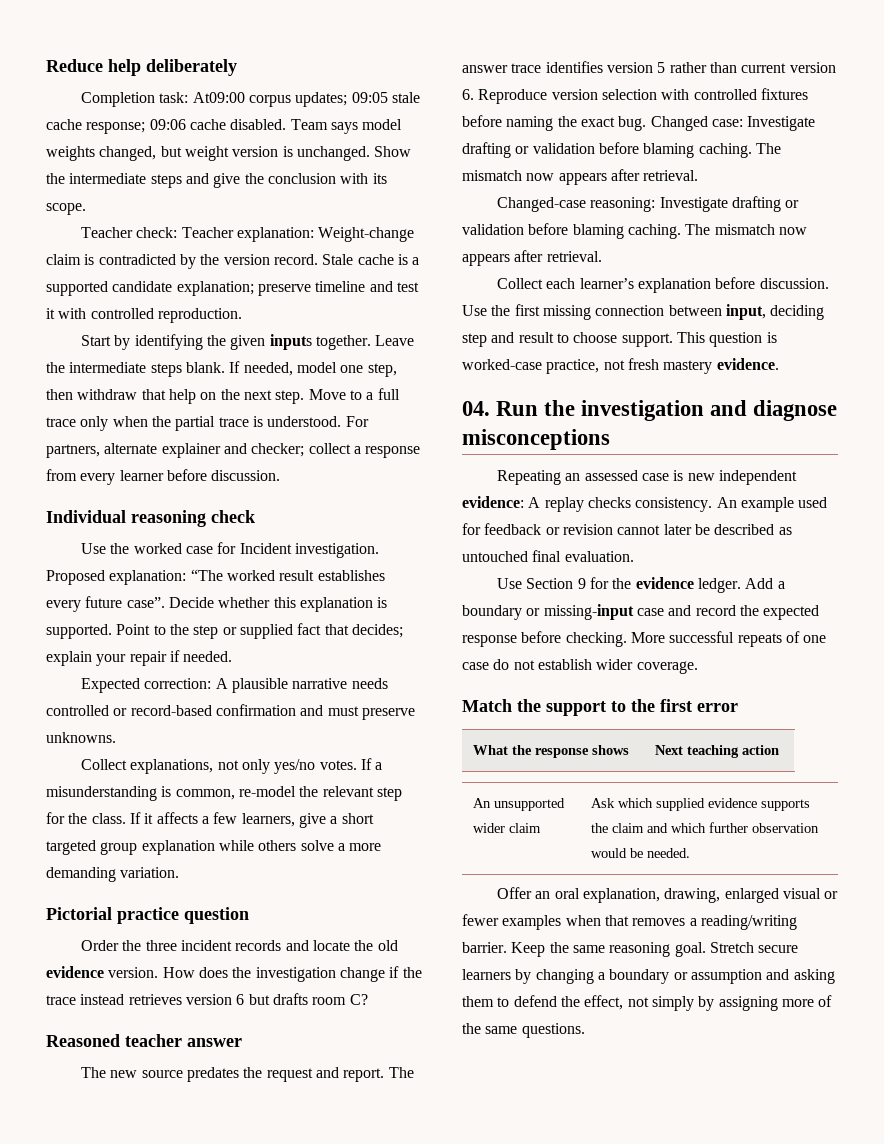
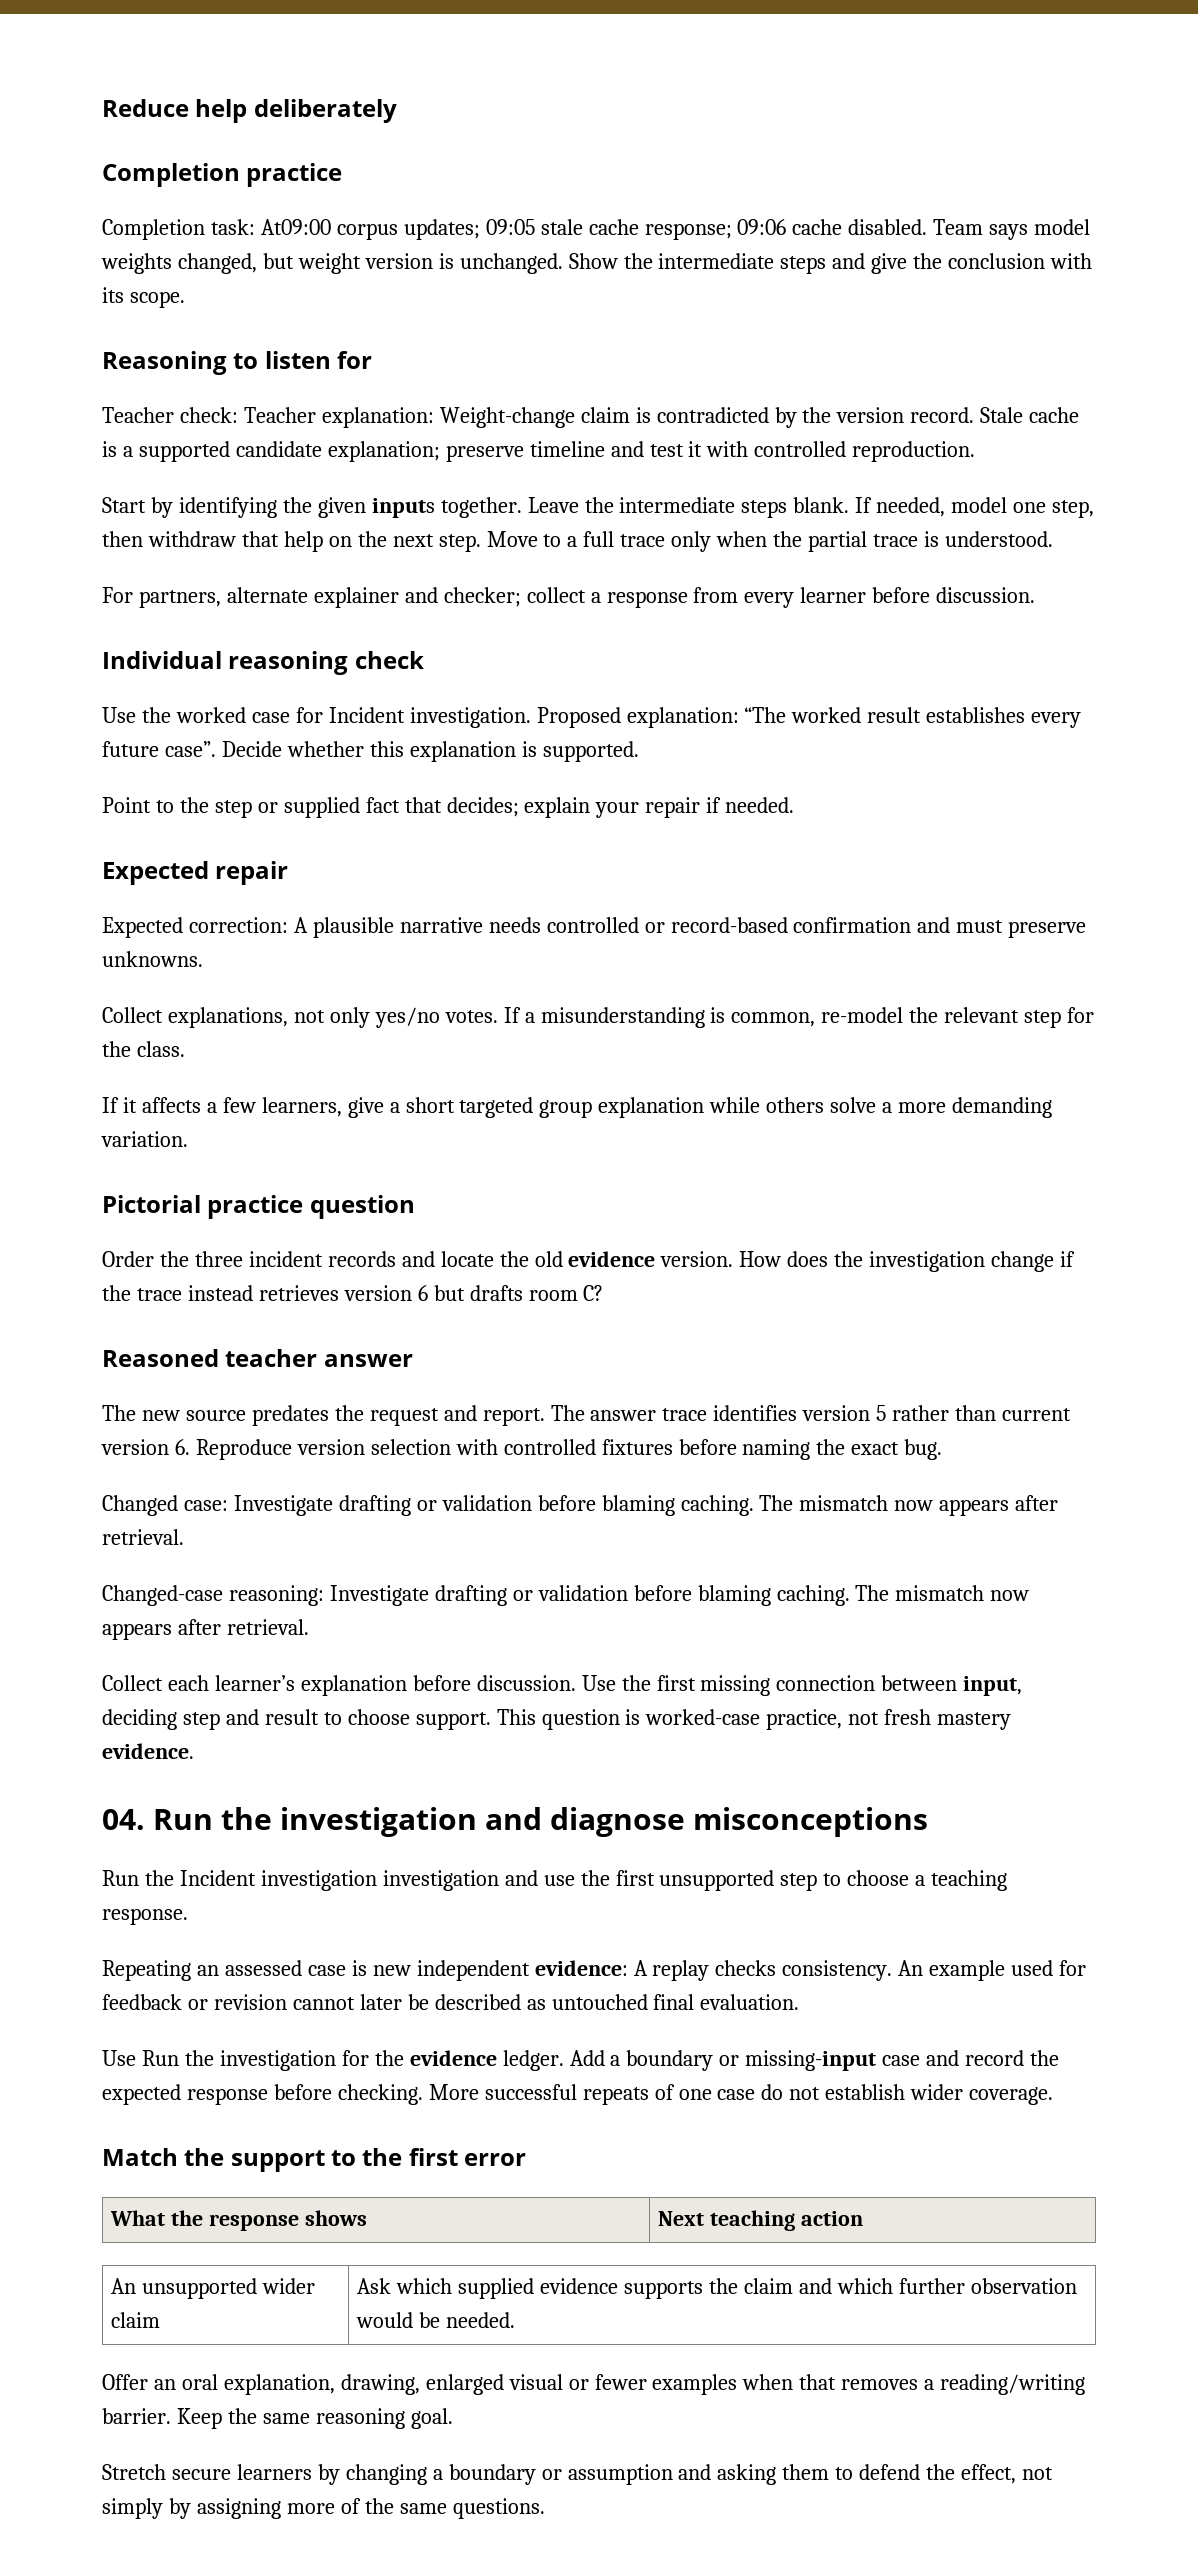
+ Completion practice
+ Reasoning to listen for
- Move to a full trace only when the partial trace is understood. For partners, alternate explainer and checker; collect a response from every learner before discussion.
+ Move to a full trace only when the partial trace is understood.
+ For partners, alternate explainer and checker; collect a response from every learner before discussion.
- Decide whether this explanation is supported. Point to the step or supplied fact that decides; explain your repair if needed.
+ Decide whether this explanation is supported.
+ Point to the step or supplied fact that decides; explain your repair if needed.
+ Expected repair
- If a misunderstanding is common, re-model the relevant step for the class. If it affects a few learners, give a short targeted group explanation while others solve a more demanding variation.
+ If a misunderstanding is common, re-model the relevant step for the class.
+ If it affects a few learners, give a short targeted group explanation while others solve a more demanding variation.
- The answer trace identifies version 5 rather than current version 6. Reproduce version selection with controlled fixtures before naming the exact bug. Changed case: Investigate drafting or validation before blaming caching.
+ The answer trace identifies version 5 rather than current version 6. Reproduce version selection with controlled fixtures before naming the exact bug.
+ Changed case: Investigate drafting or validation before blaming caching.
+ Run the Incident investigation investigation and use the first unsupported step to choose a teaching response.
- Use Section 9 for the evidence ledger.
+ Use Run the investigation for the evidence ledger.
- Keep the same reasoning goal. Stretch secure learners by changing a boundary or assumption and asking them to defend the effect, not simply by assigning more of the same questions.
+ Keep the same reasoning goal.
+ Stretch secure learners by changing a boundary or assumption and asking them to defend the effect, not simply by assigning more of the same questions.

